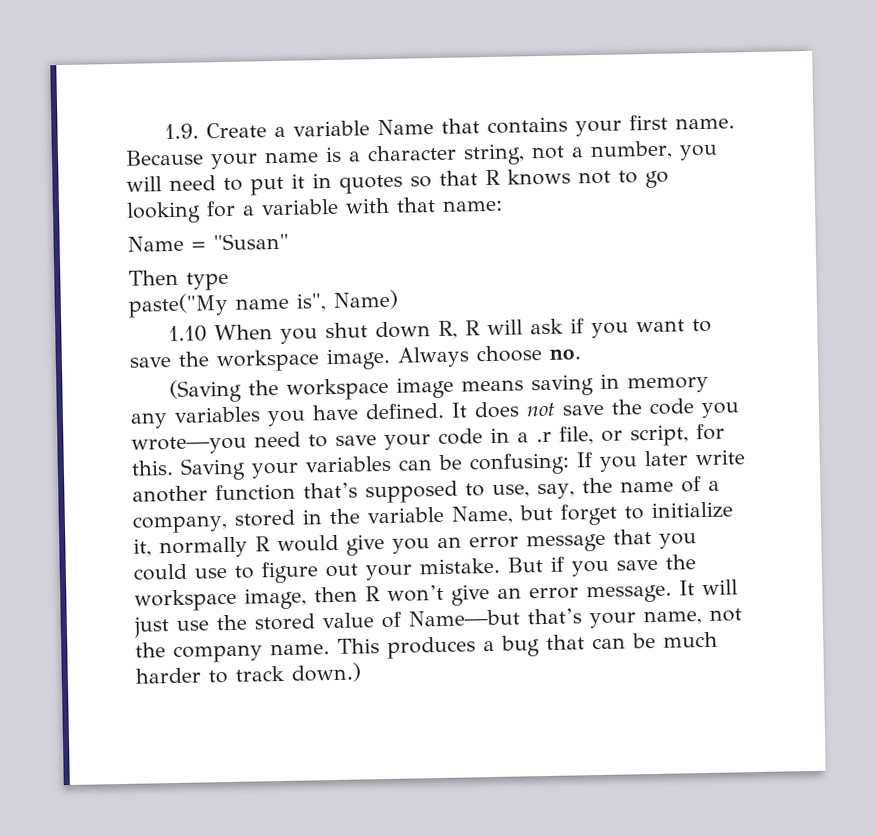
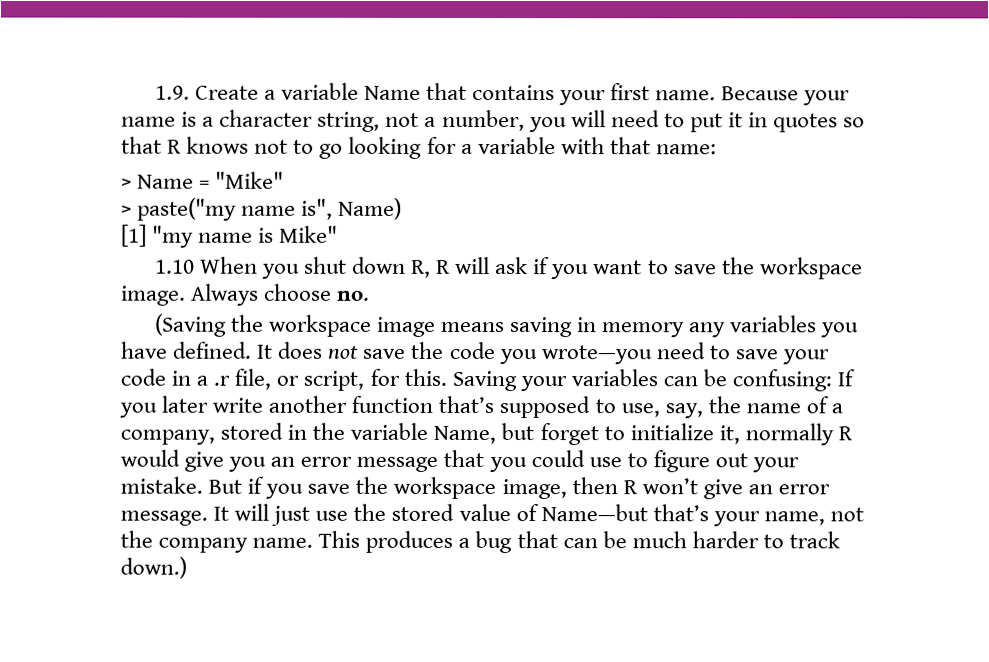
- Name = "Susan"
- Then type
- paste("My name is", Name)
+ > Name = "Mike"
+ > paste("my name is", Name)
+ [1] "my name is Mike"

